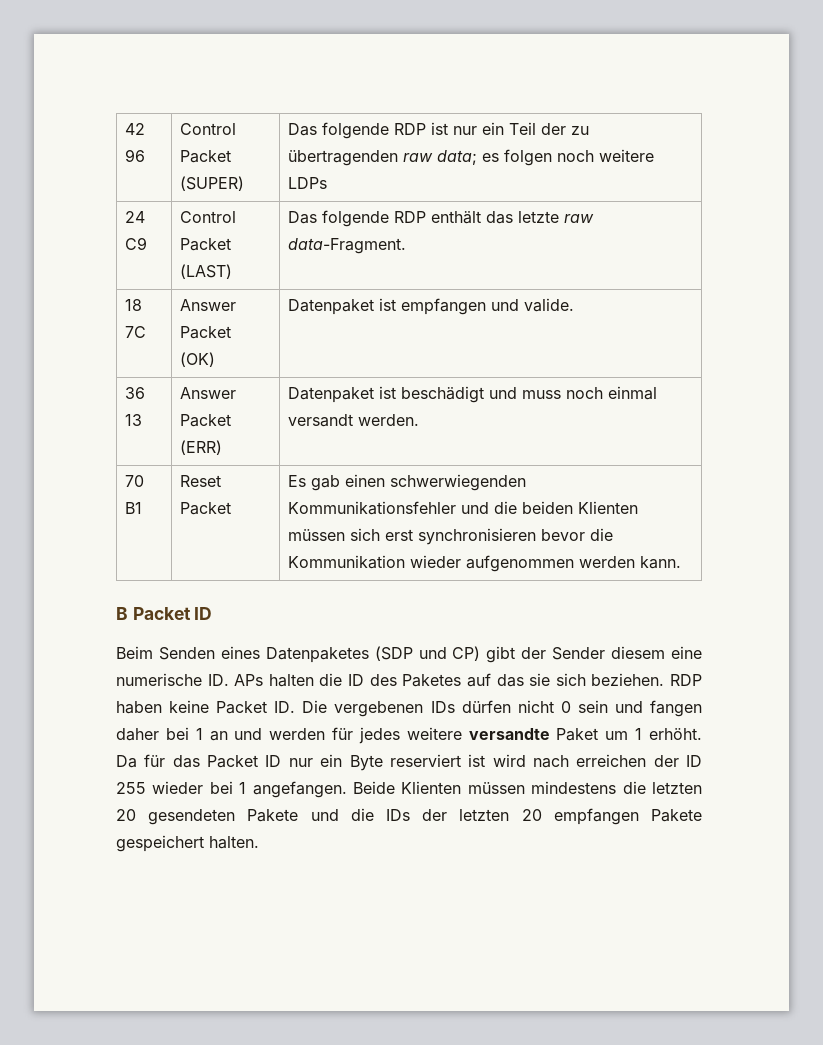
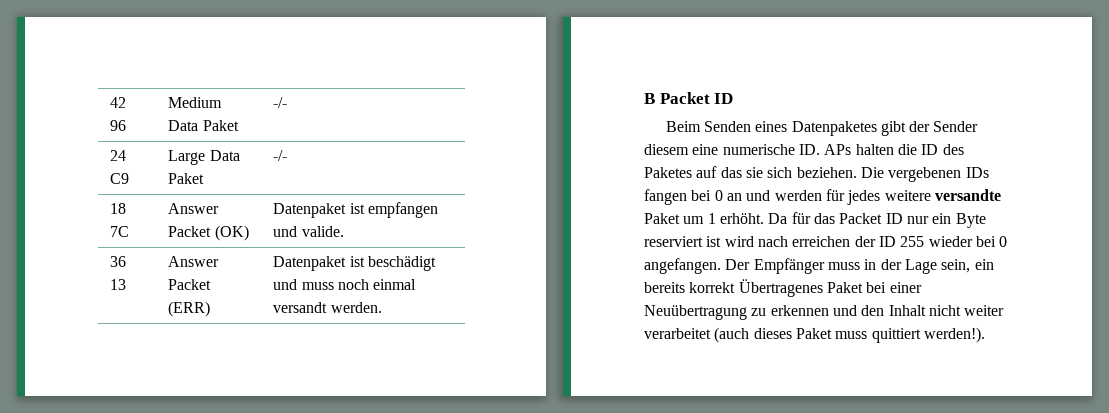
- 42 96 | Control Packet (SUPER) | Das folgende RDP ist nur ein Teil der zu übertragenden raw data; es folgen noch weitere LDPs
- 24 C9 | Control Packet (LAST) | Das folgende RDP enthält das letzte raw data-Fragment.
+ 42 96 | Medium Data Paket | -/-
+ 24 C9 | Large Data Paket | -/-
- 70 B1 | Reset Packet | Es gab einen schwerwiegenden Kommunikationsfehler und die beiden Klienten müssen sich erst synchronisieren bevor die Kommunikation wieder aufgenommen werden kann.
- Beim Senden eines Datenpaketes (SDP und CP) gibt der Sender diesem eine numerische ID. APs halten die ID des Paketes auf das sie sich beziehen.
+ Beim Senden eines Datenpaketes gibt der Sender diesem eine numerische ID. APs halten die ID des Paketes auf das sie sich beziehen.
- RDP haben keine Packet ID. Die vergebenen IDs dürfen nicht 0 sein und fangen daher bei 1 an und werden für jedes weitere versandte Paket um 1 erhöht.
+ Die vergebenen IDs fangen bei 0 an und werden für jedes weitere versandte Paket um 1 erhöht.
- Da für das Packet ID nur ein Byte reserviert ist wird nach erreichen der ID 255 wieder bei 1 angefangen. Beide Klienten müssen mindestens die letzten 20 gesendeten Pakete und die IDs der letzten 20 empfangen Pakete gespeichert halten.
+ Da für das Packet ID nur ein Byte reserviert ist wird nach erreichen der ID 255 wieder bei 0 angefangen. Der Empfänger muss in der Lage sein, ein bereits korrekt Übertragenes Paket bei einer Neuübertragung zu erkennen und den Inhalt nicht weiter verarbeitet (auch dieses Paket muss quittiert werden!).

